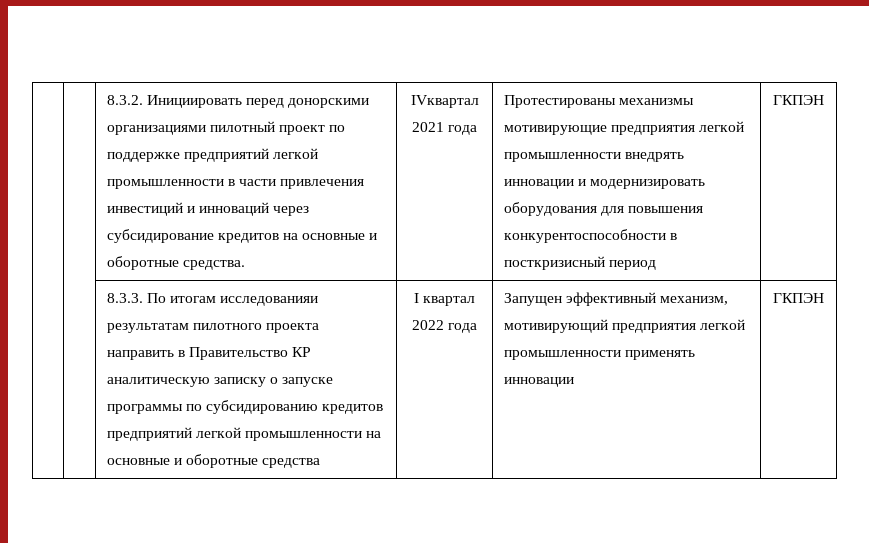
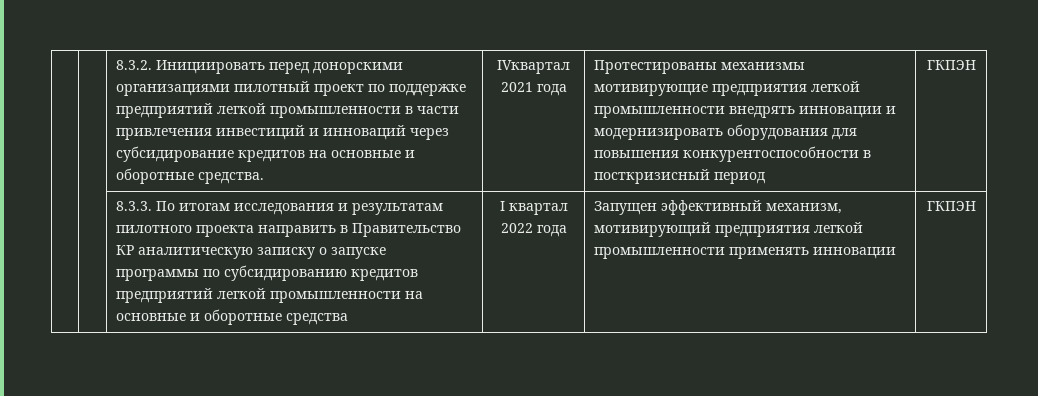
- 8.3.3. По итогам исследованияи результатам пилотного проекта направить в Правительство КР аналитическую записку о запуске программы по субсидированию кредитов предприятий легкой промышленности на основные и оборотные средства
+ 8.3.3. По итогам исследования и результатам пилотного проекта направить в Правительство КР аналитическую записку о запуске программы по субсидированию кредитов предприятий легкой промышленности на основные и оборотные средства

